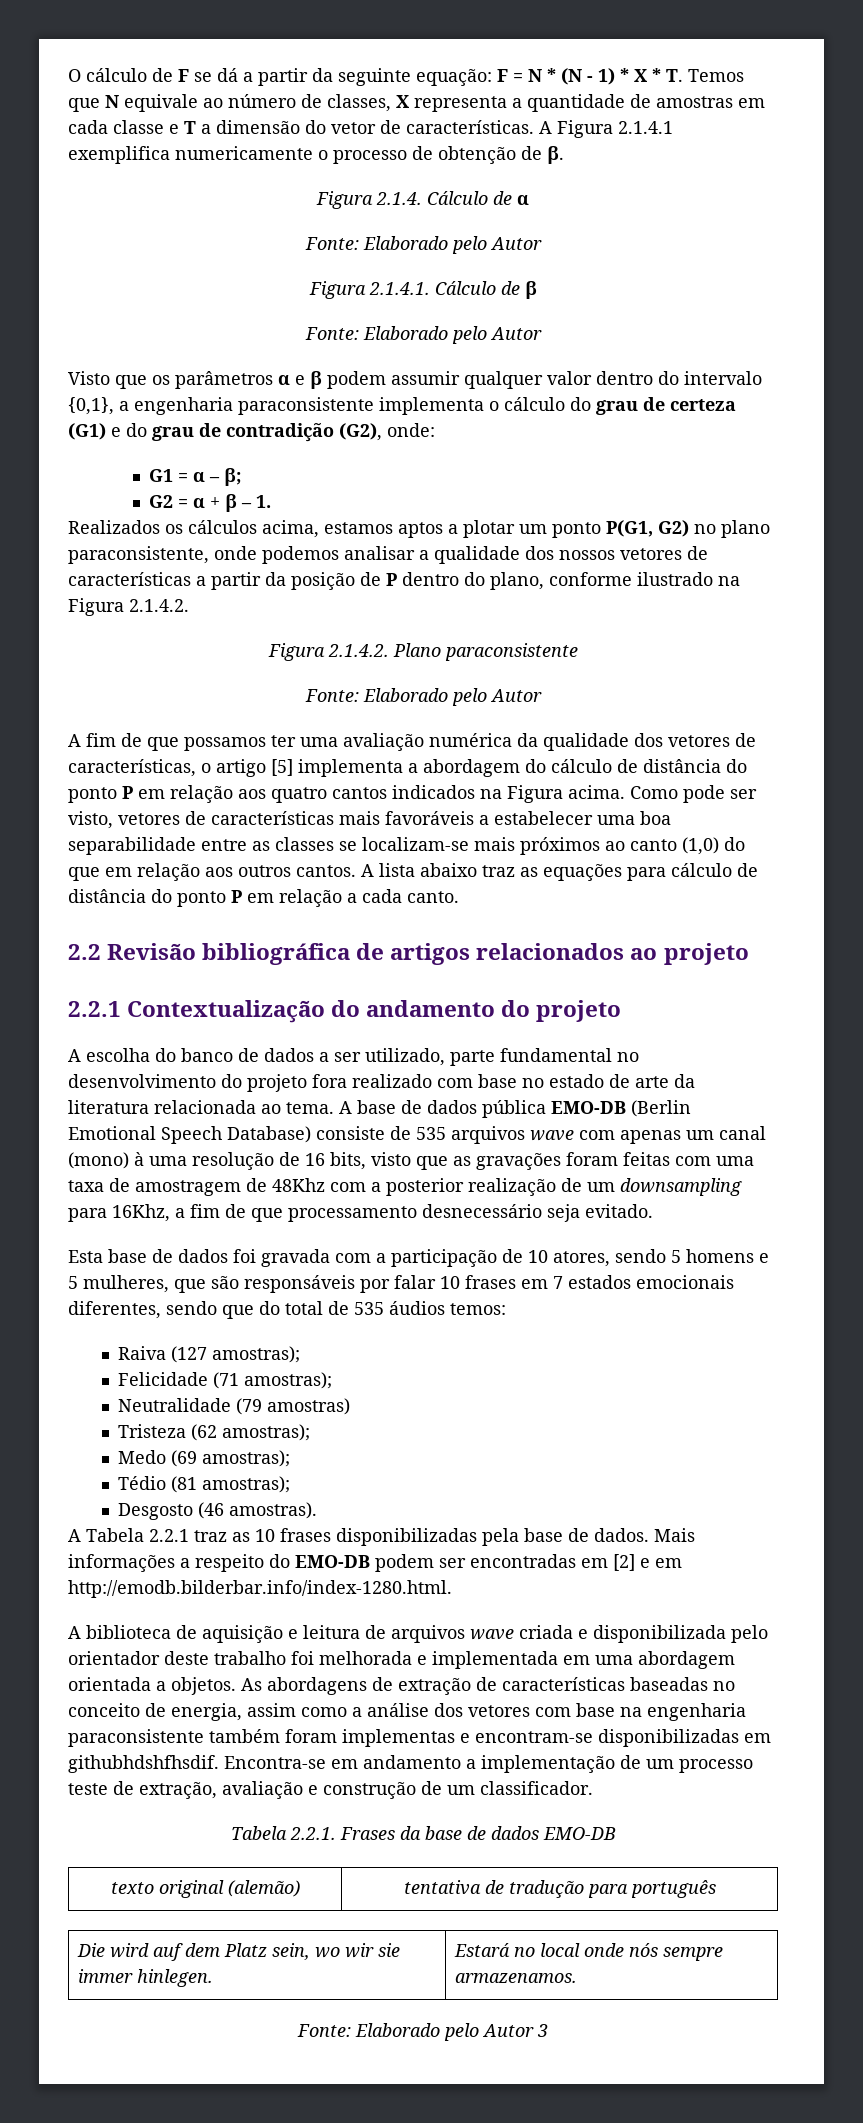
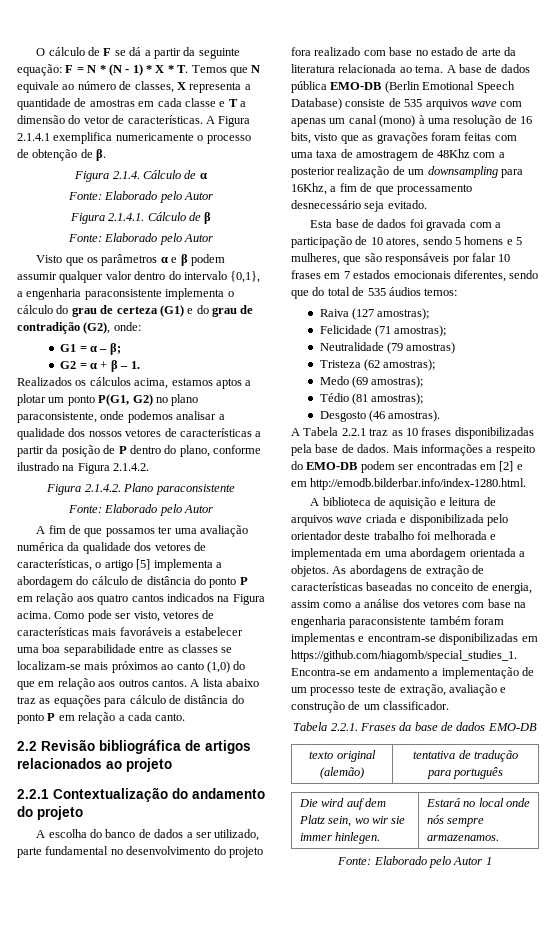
- As abordagens de extração de características baseadas no conceito de energia, assim como a análise dos vetores com base na engenharia paraconsistente também foram implementas e encontram-se disponibilizadas em githubhdshfhsdif. Encontra-se em andamento a implementação de um processo teste de extração, avaliação e construção de um classificador.
+ As abordagens de extração de características baseadas no conceito de energia, assim como a análise dos vetores com base na engenharia paraconsistente também foram implementas e encontram-se disponibilizadas em https://github.com/hiagomb/special_studies_1. Encontra-se em andamento a implementação de um processo teste de extração, avaliação e construção de um classificador.
- Fonte: Elaborado pelo Autor 3
+ Fonte: Elaborado pelo Autor 1

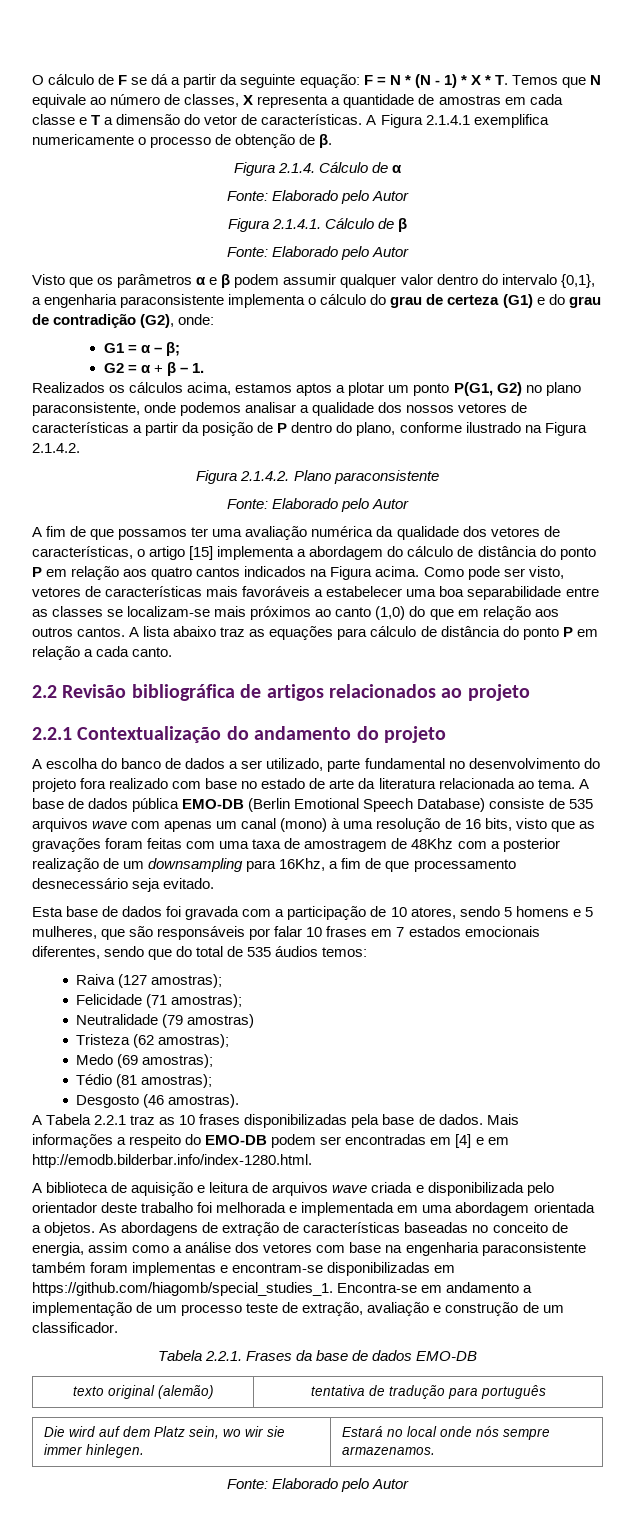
- A fim de que possamos ter uma avaliação numérica da qualidade dos vetores de características, o artigo [5] implementa a abordagem do cálculo de distância do ponto P em relação aos quatro cantos indicados na Figura acima.
+ A fim de que possamos ter uma avaliação numérica da qualidade dos vetores de características, o artigo [15] implementa a abordagem do cálculo de distância do ponto P em relação aos quatro cantos indicados na Figura acima.
- Mais informações a respeito do EMO-DB podem ser encontradas em [2] e em http://emodb.bilderbar.info/index-1280.html.
+ Mais informações a respeito do EMO-DB podem ser encontradas em [4] e em http://emodb.bilderbar.info/index-1280.html.
  Die wird auf dem Platz sein, wo wir sie immer hinlegen. | Estará no local onde nós sempre armazenamos.
- Fonte: Elaborado pelo Autor 1
+ Fonte: Elaborado pelo Autor

